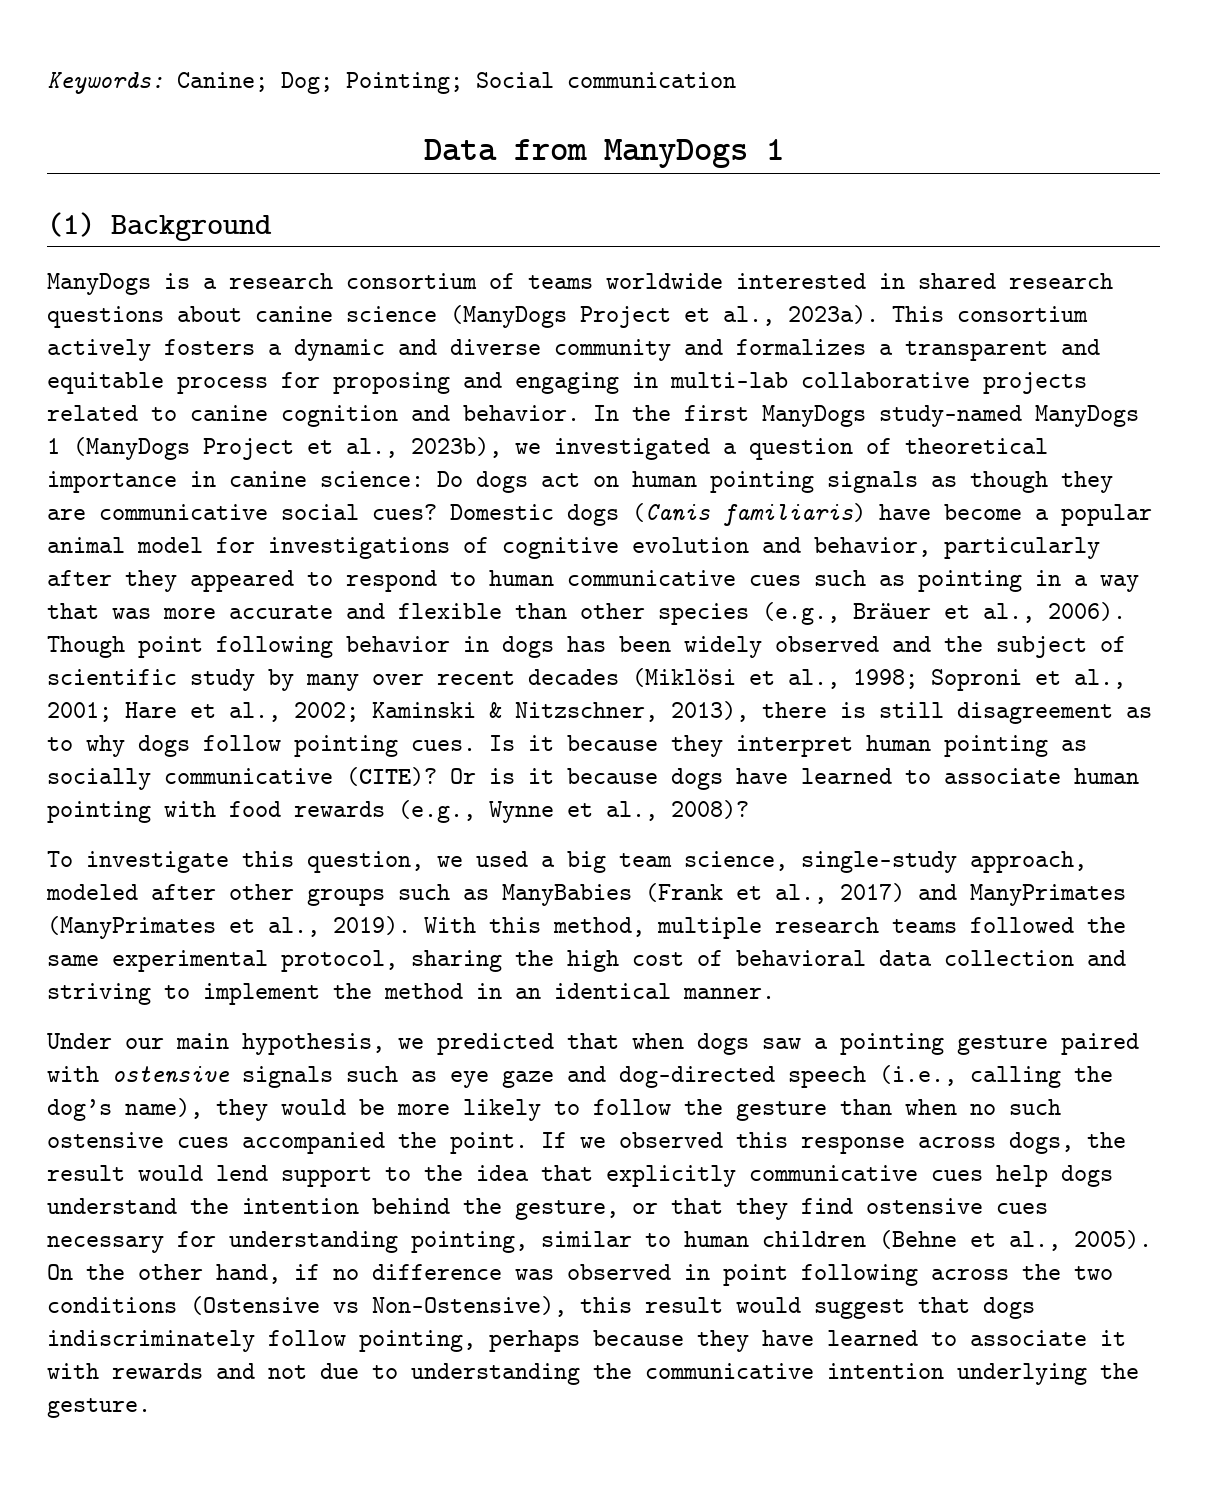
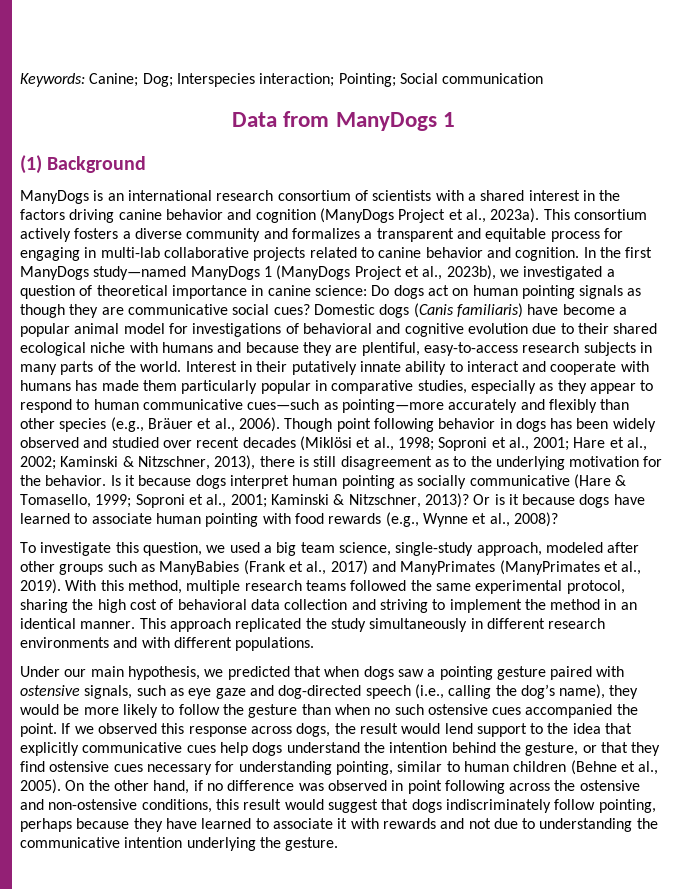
- Keywords: Canine; Dog; Pointing; Social communication
+ Keywords: Canine; Dog; Interspecies interaction; Pointing; Social communication
- ManyDogs is a research consortium of teams worldwide interested in shared research questions about canine science (ManyDogs Project et al., 2023a).
+ ManyDogs is an international research consortium of scientists with a shared interest in the factors driving canine behavior and cognition (ManyDogs Project et al., 2023a).
- This consortium actively fosters a dynamic and diverse community and formalizes a transparent and equitable process for proposing and engaging in multi-lab collaborative projects related to canine cognition and behavior.
+ This consortium actively fosters a diverse community and formalizes a transparent and equitable process for engaging in multi-lab collaborative projects related to canine behavior and cognition.
- Domestic dogs (Canis familiaris) have become a popular animal model for investigations of cognitive evolution and behavior, particularly after they appeared to respond to human communicative cues such as pointing in a way that was more accurate and flexible than other species (e.g., Bräuer et al., 2006).
+ Domestic dogs (Canis familiaris) have become a popular animal model for investigations of behavioral and cognitive evolution due to their shared ecological niche with humans and because they are plentiful, easy-to-access research subjects in many parts of the world. Interest in their putatively innate ability to interact and cooperate with humans has made them particularly popular in comparative studies, especially as they appear to respond to human communicative cues—such as pointing—more accurately and flexibly than other species (e.g., Bräuer et al., 2006).
- Though point following behavior in dogs has been widely observed and the subject of scientific study by many over recent decades (Miklösi et al., 1998; Soproni et al., 2001; Hare et al., 2002; Kaminski & Nitzschner, 2013), there is still disagreement as to why dogs follow pointing cues.
+ Though point following behavior in dogs has been widely observed and studied over recent decades (Miklösi et al., 1998; Soproni et al., 2001; Hare et al., 2002; Kaminski & Nitzschner, 2013), there is still disagreement as to the underlying motivation for the behavior.
- Is it because they interpret human pointing as socially communicative (CITE)?
+ Is it because dogs interpret human pointing as socially communicative (Hare & Tomasello, 1999; Soproni et al., 2001; Kaminski & Nitzschner, 2013)?
+ This approach replicated the study simultaneously in different research environments and with different populations.
- Under our main hypothesis, we predicted that when dogs saw a pointing gesture paired with ostensive signals such as eye gaze and dog-directed speech (i.e., calling the dog’s name), they would be more likely to follow the gesture than when no such ostensive cues accompanied the point.
+ Under our main hypothesis, we predicted that when dogs saw a pointing gesture paired with ostensive signals, such as eye gaze and dog-directed speech (i.e., calling the dog’s name), they would be more likely to follow the gesture than when no such ostensive cues accompanied the point.
- On the other hand, if no difference was observed in point following across the two conditions (Ostensive vs Non-Ostensive), this result would suggest that dogs indiscriminately follow pointing, perhaps because they have learned to associate it with rewards and not due to understanding the communicative intention underlying the gesture.
+ On the other hand, if no difference was observed in point following across the ostensive and non-ostensive conditions, this result would suggest that dogs indiscriminately follow pointing, perhaps because they have learned to associate it with rewards and not due to understanding the communicative intention underlying the gesture.

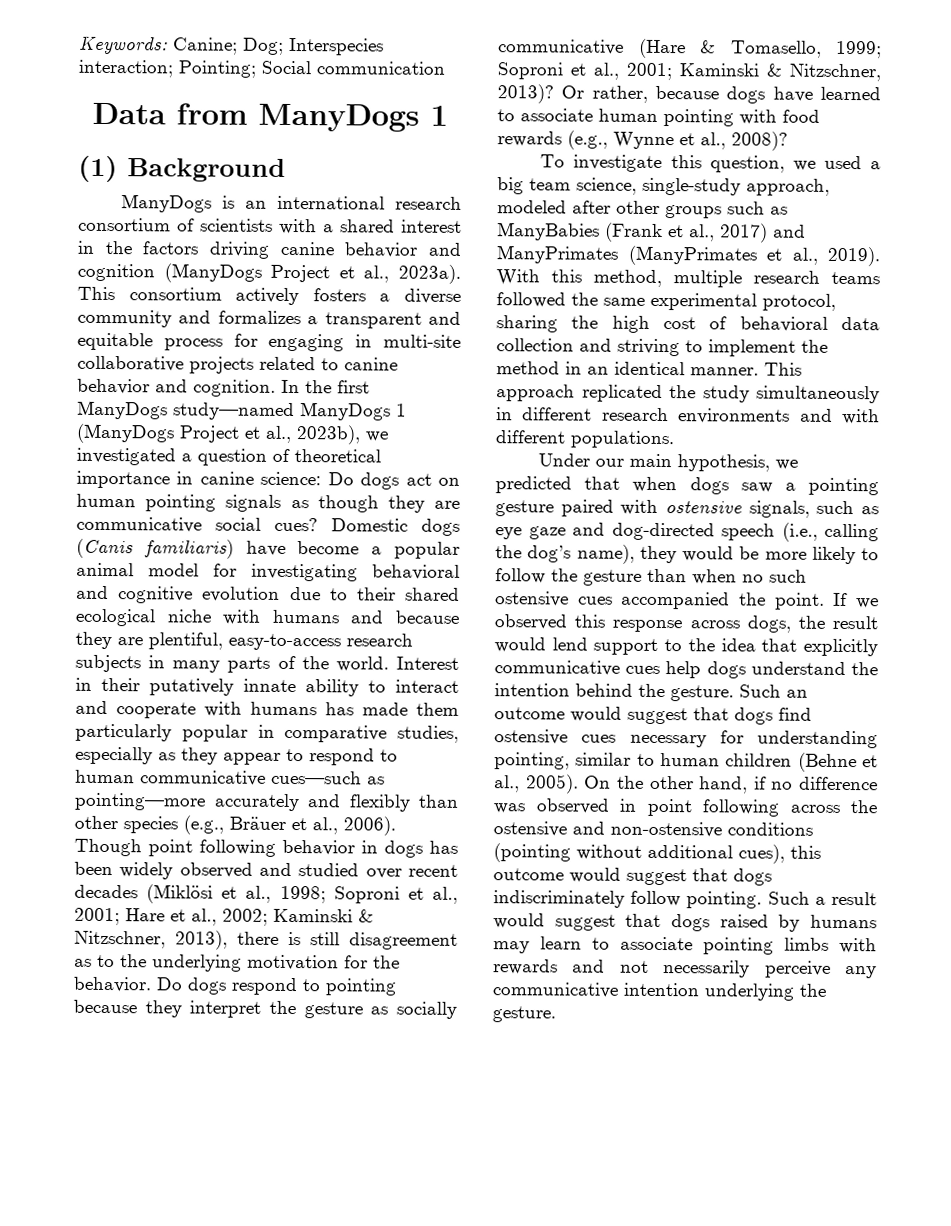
- This consortium actively fosters a diverse community and formalizes a transparent and equitable process for engaging in multi-lab collaborative projects related to canine behavior and cognition.
+ This consortium actively fosters a diverse community and formalizes a transparent and equitable process for engaging in multi-site collaborative projects related to canine behavior and cognition.
- Domestic dogs (Canis familiaris) have become a popular animal model for investigations of behavioral and cognitive evolution due to their shared ecological niche with humans and because they are plentiful, easy-to-access research subjects in many parts of the world.
+ Domestic dogs (Canis familiaris) have become a popular animal model for investigating behavioral and cognitive evolution due to their shared ecological niche with humans and because they are plentiful, easy-to-access research subjects in many parts of the world.
- Is it because dogs interpret human pointing as socially communicative (Hare & Tomasello, 1999; Soproni et al., 2001; Kaminski & Nitzschner, 2013)?
+ Do dogs respond to pointing because they interpret the gesture as socially communicative (Hare & Tomasello, 1999; Soproni et al., 2001; Kaminski & Nitzschner, 2013)?
- Or is it because dogs have learned to associate human pointing with food rewards (e.g., Wynne et al., 2008)?
+ Or rather, because dogs have learned to associate human pointing with food rewards (e.g., Wynne et al., 2008)?
- If we observed this response across dogs, the result would lend support to the idea that explicitly communicative cues help dogs understand the intention behind the gesture, or that they find ostensive cues necessary for understanding pointing, similar to human children (Behne et al., 2005).
+ If we observed this response across dogs, the result would lend support to the idea that explicitly communicative cues help dogs understand the intention behind the gesture. Such an outcome would suggest that dogs find ostensive cues necessary for understanding pointing, similar to human children (Behne et al., 2005).
- On the other hand, if no difference was observed in point following across the ostensive and non-ostensive conditions, this result would suggest that dogs indiscriminately follow pointing, perhaps because they have learned to associate it with rewards and not due to understanding the communicative intention underlying the gesture.
+ On the other hand, if no difference was observed in point following across the ostensive and non-ostensive conditions (pointing without additional cues), this outcome would suggest that dogs indiscriminately follow pointing. Such a result would suggest that dogs raised by humans may learn to associate pointing limbs with rewards and not necessarily perceive any communicative intention underlying the gesture.

